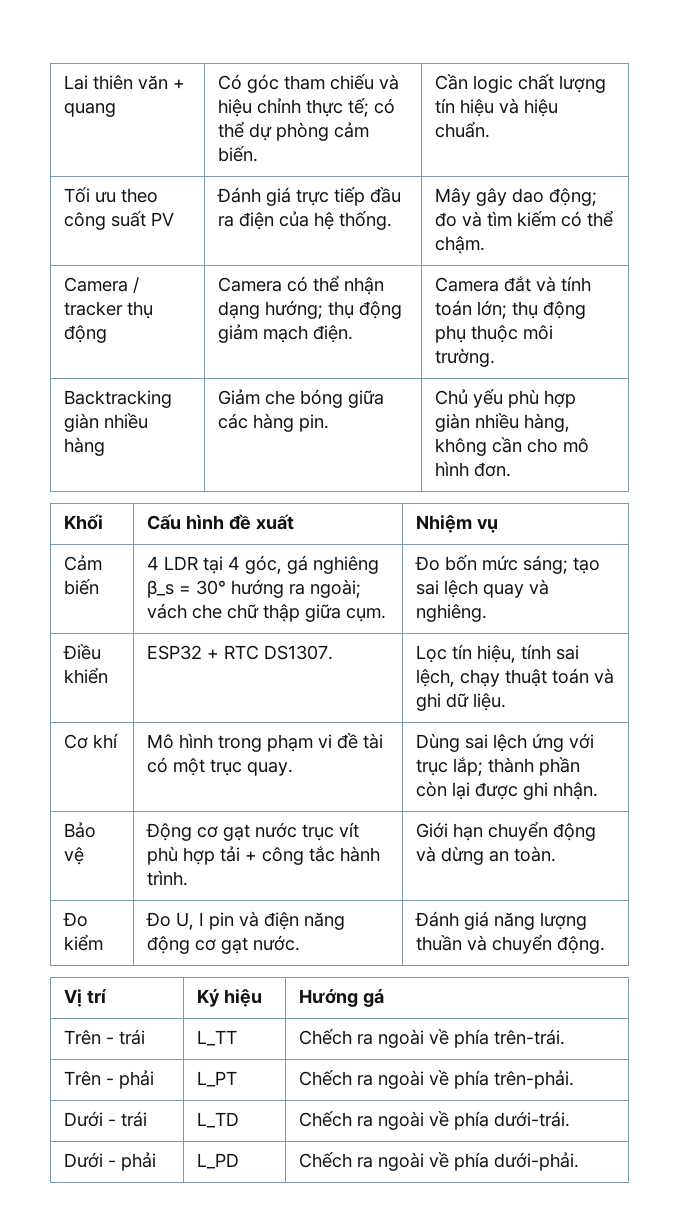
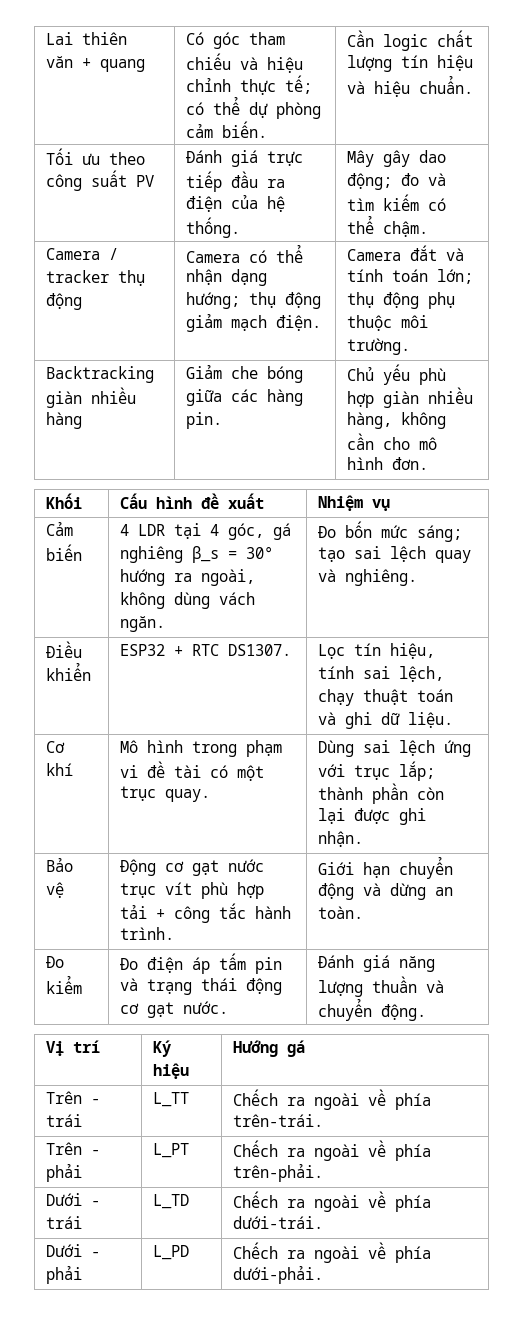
- Cảm biến | 4 LDR tại 4 góc, gá nghiêng β_s = 30° hướng ra ngoài; vách che chữ thập giữa cụm. | Đo bốn mức sáng; tạo sai lệch quay và nghiêng.
+ Cảm biến | 4 LDR tại 4 góc, gá nghiêng β_s = 30° hướng ra ngoài, không dùng vách ngăn. | Đo bốn mức sáng; tạo sai lệch quay và nghiêng.
- Đo kiểm | Đo U, I pin và điện năng động cơ gạt nước. | Đánh giá năng lượng thuần và chuyển động.
+ Đo kiểm | Đo điện áp tấm pin và trạng thái động cơ gạt nước. | Đánh giá năng lượng thuần và chuyển động.

